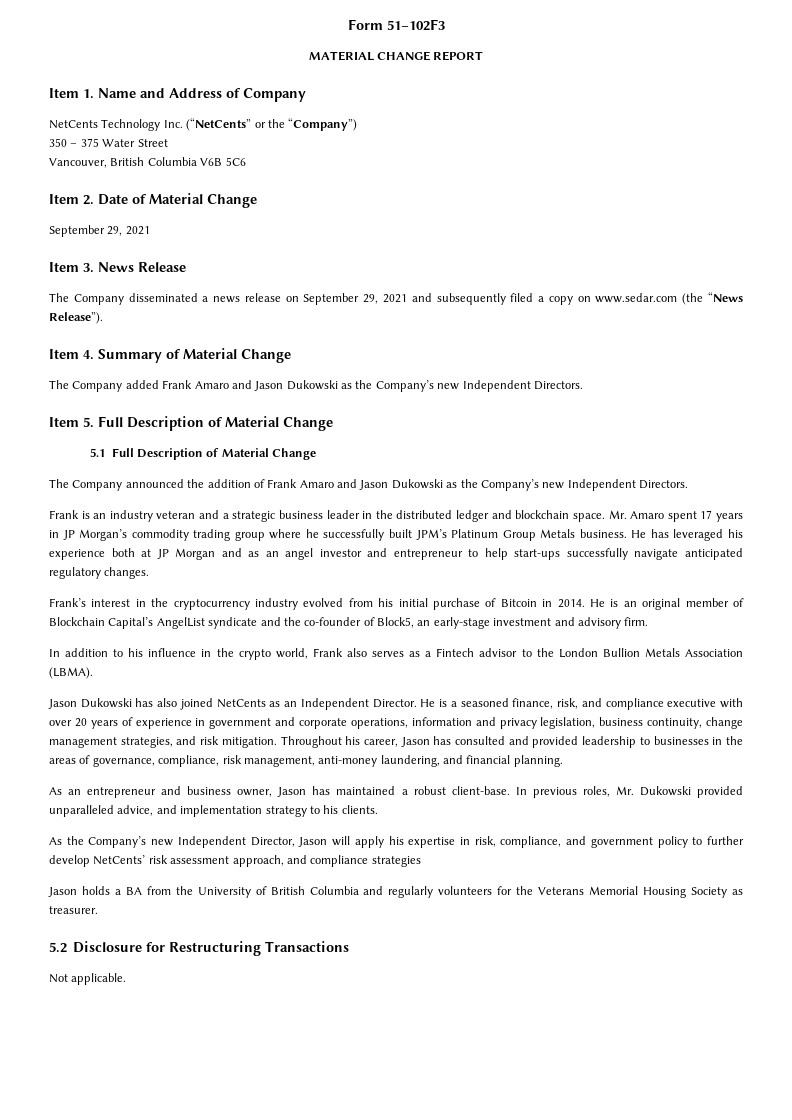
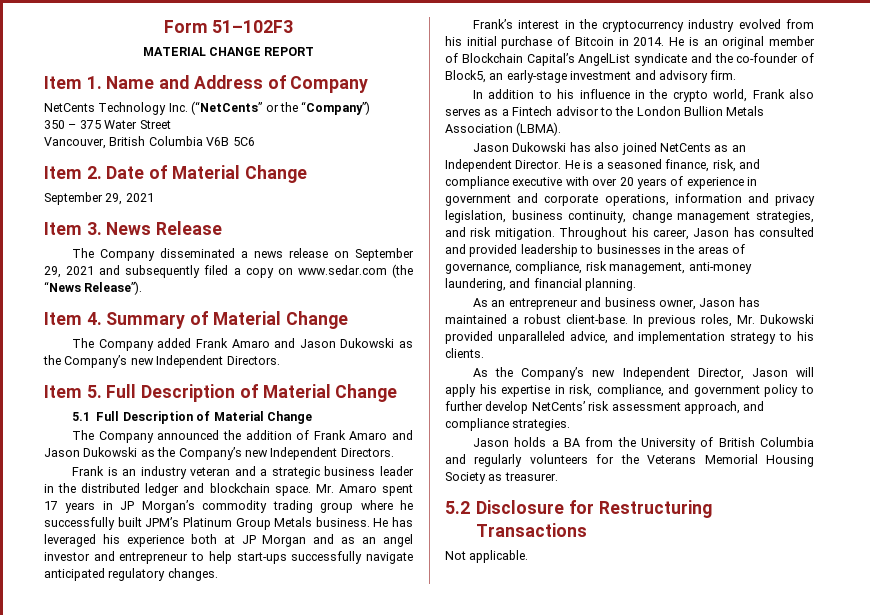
- As the Company’s new Independent Director, Jason will apply his expertise in risk, compliance, and government policy to further develop NetCents’ risk assessment approach, and compliance strategies
+ As the Company’s new Independent Director, Jason will apply his expertise in risk, compliance, and government policy to further develop NetCents’ risk assessment approach, and compliance strategies.

